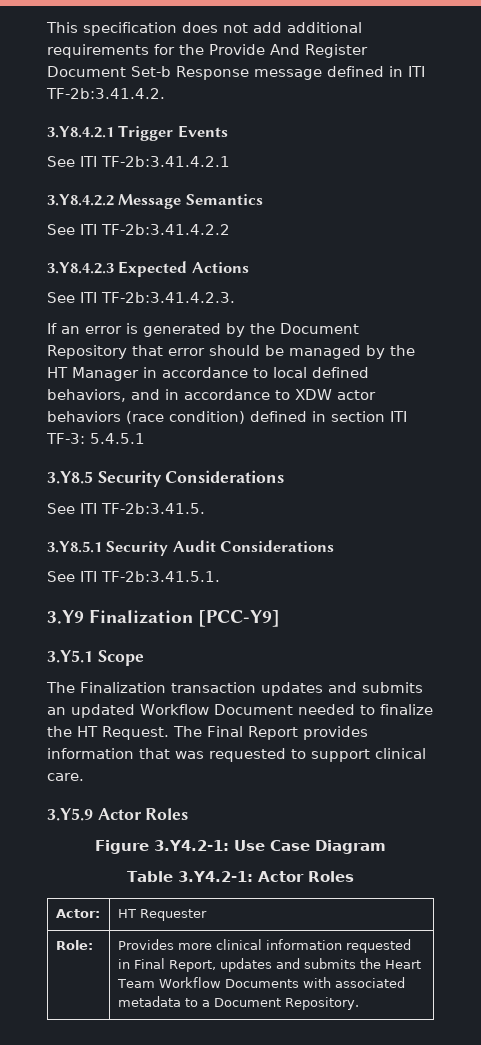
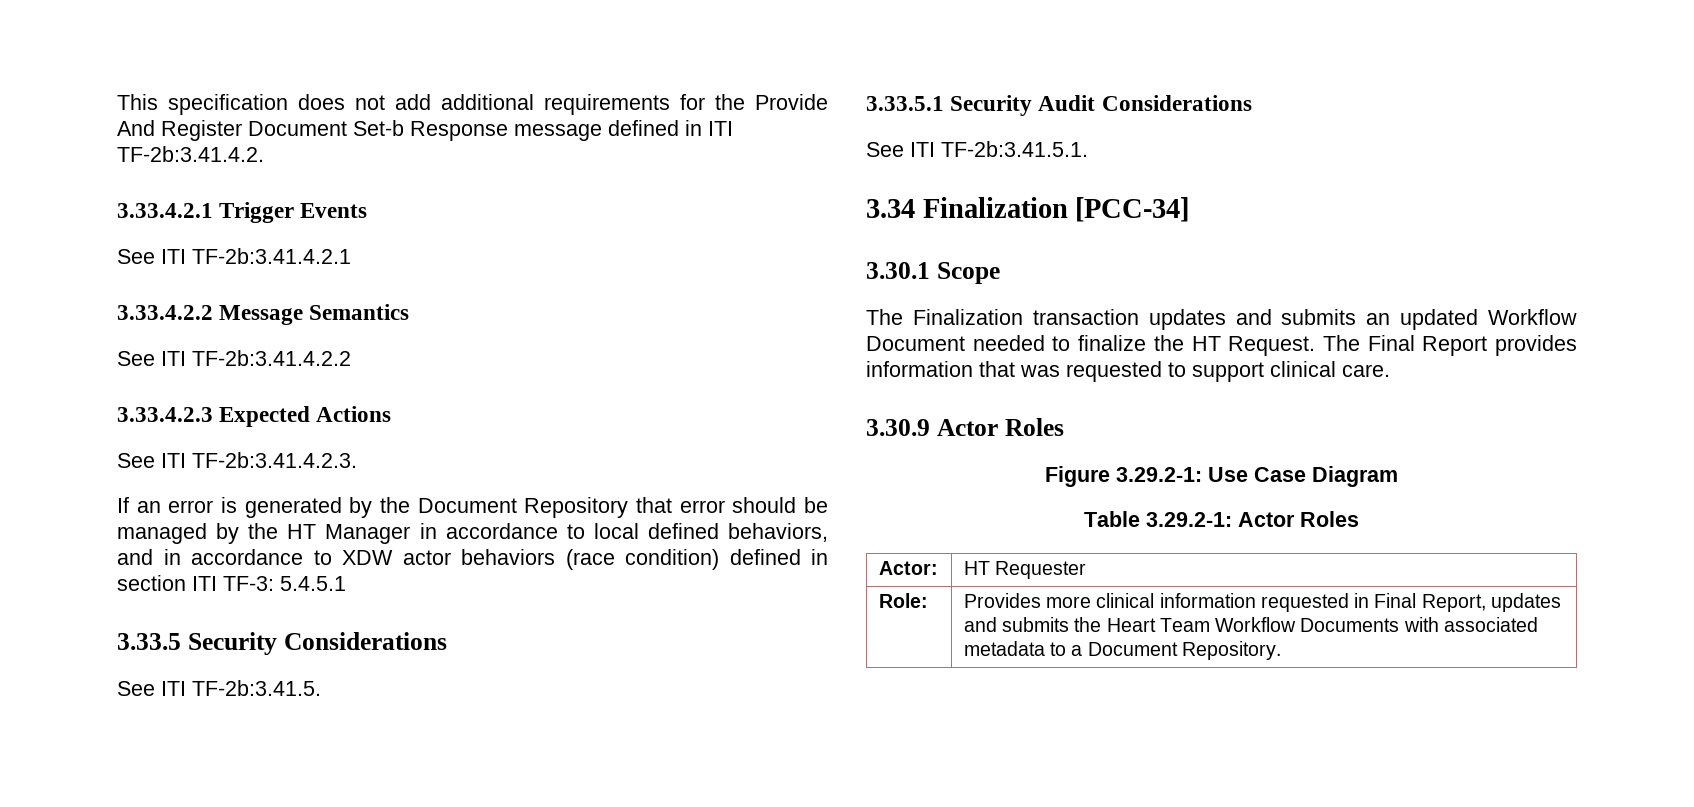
- 3.Y8.4.2.1 Trigger Events
+ 3.33.4.2.1 Trigger Events
- 3.Y8.4.2.2 Message Semantics
+ 3.33.4.2.2 Message Semantics
- 3.Y8.4.2.3 Expected Actions
+ 3.33.4.2.3 Expected Actions
- 3.Y8.5 Security Considerations
+ 3.33.5 Security Considerations
- 3.Y8.5.1 Security Audit Considerations
+ 3.33.5.1 Security Audit Considerations
- 3.Y9 Finalization [PCC-Y9]
- 3.Y5.1 Scope
+ 3.34 Finalization [PCC-34]
+ 3.30.1 Scope
- 3.Y5.9 Actor Roles
+ 3.30.9 Actor Roles
- Figure 3.Y4.2-1: Use Case Diagram
+ Figure 3.29.2-1: Use Case Diagram
- Table 3.Y4.2-1: Actor Roles
+ Table 3.29.2-1: Actor Roles

